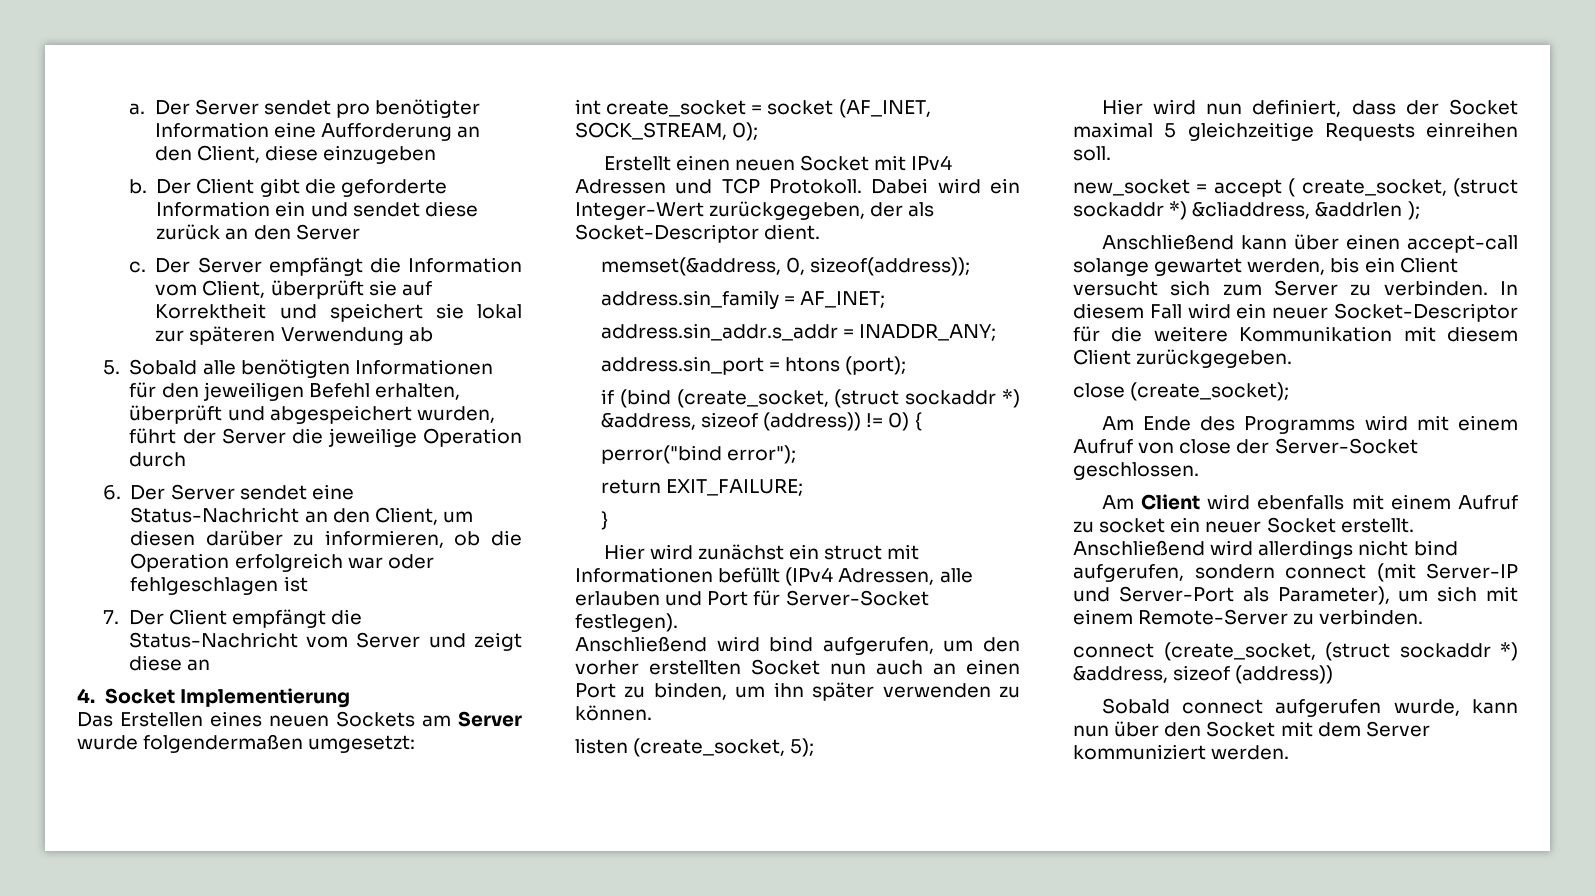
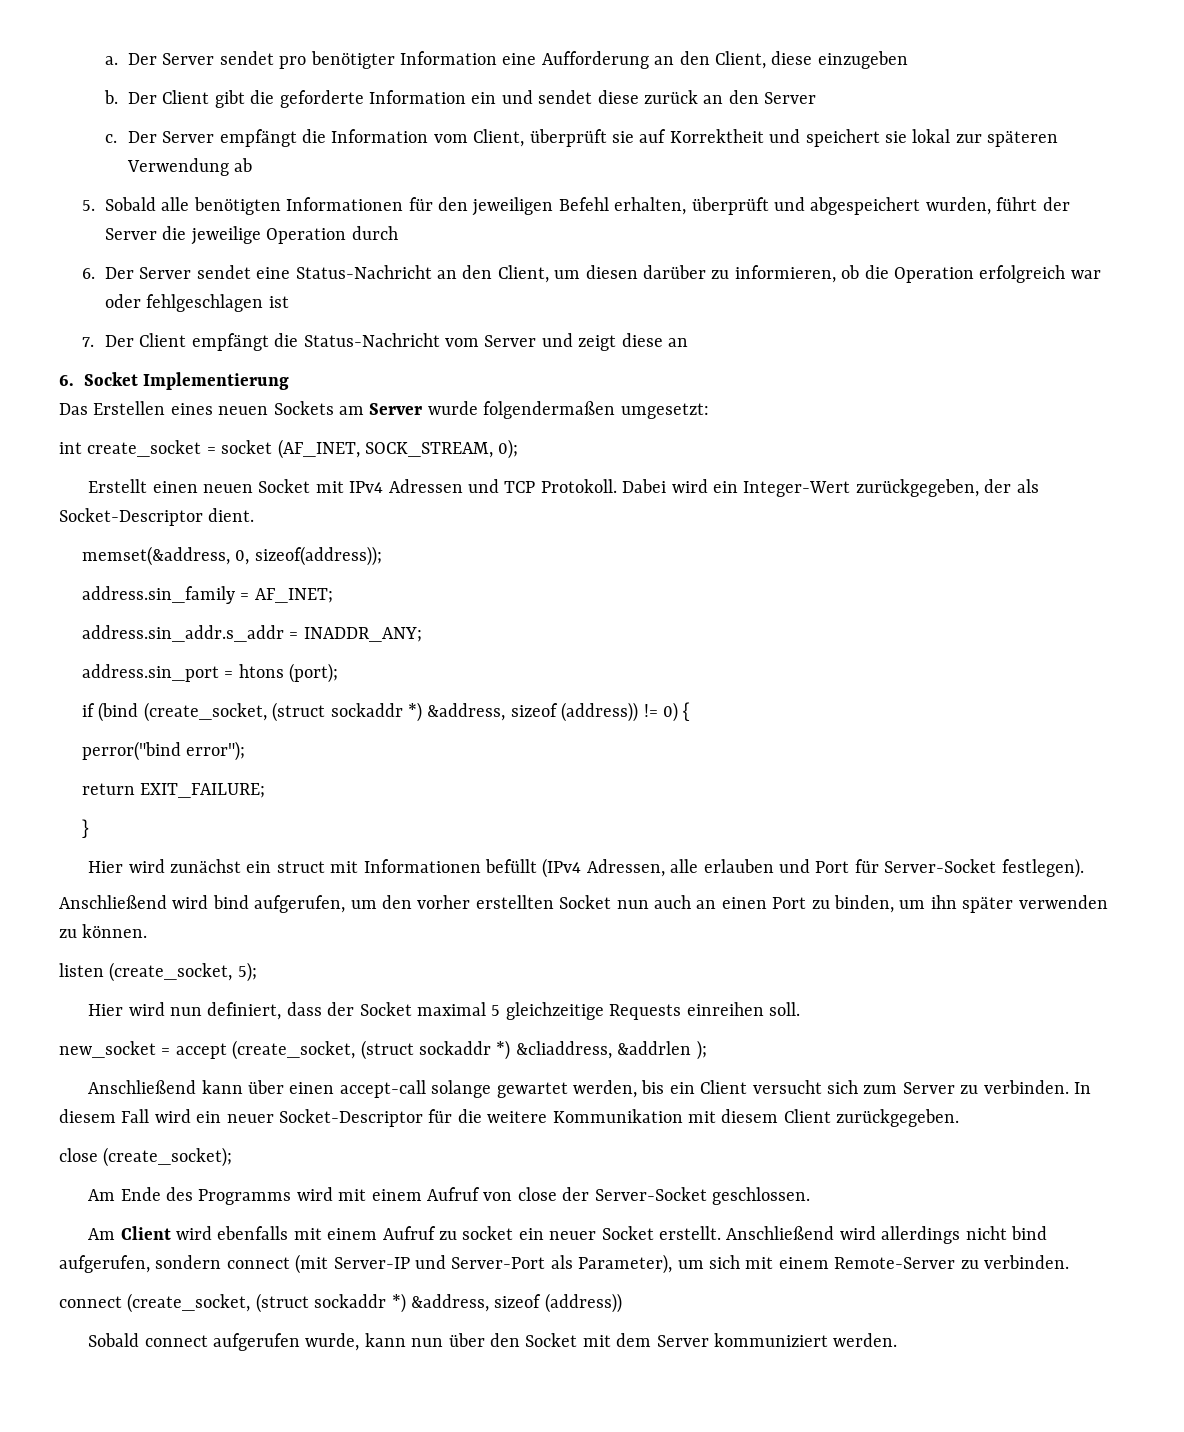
- 4. Socket Implementierung
+ 6. Socket Implementierung
- new_socket = accept ( create_socket, (struct sockaddr *) &cliaddress, &addrlen );
+ new_socket = accept (create_socket, (struct sockaddr *) &cliaddress, &addrlen );

